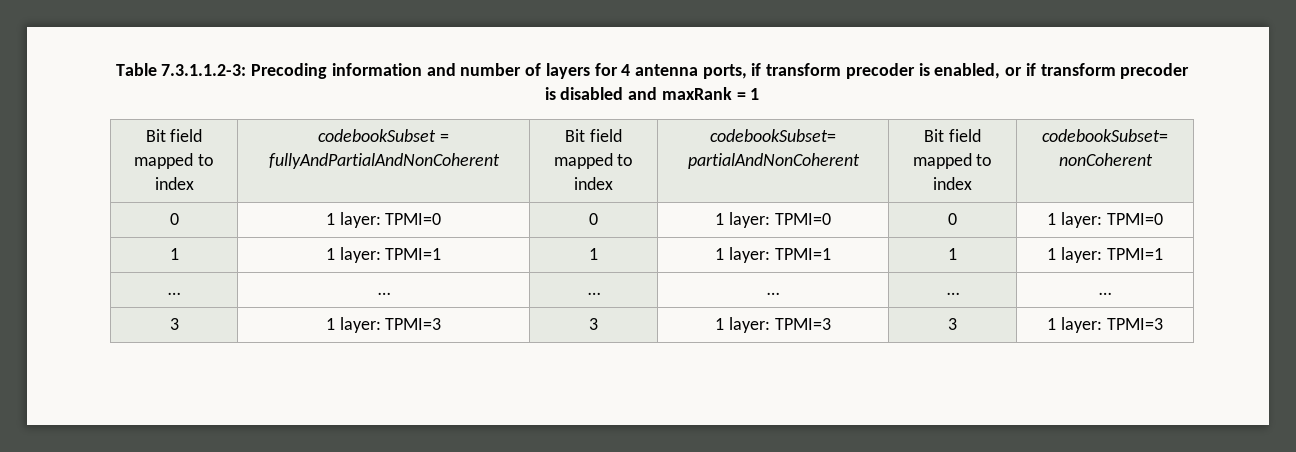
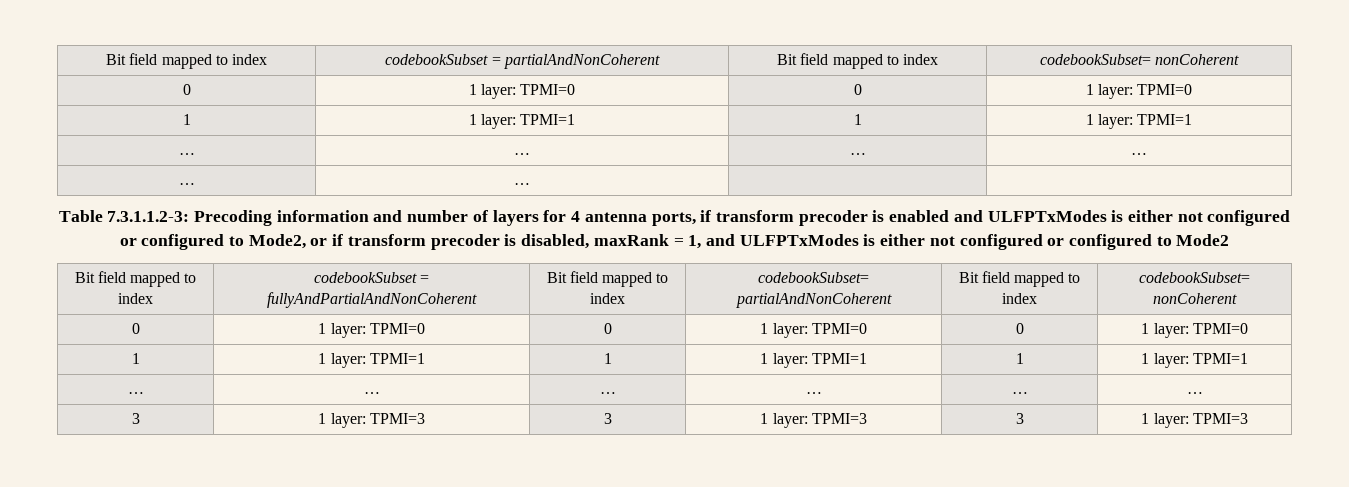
+ Bit field mapped to index | codebookSubset = partialAndNonCoherent | Bit field mapped to index | codebookSubset= nonCoherent
+ 0 | 1 layer: TPMI=0 | 0 | 1 layer: TPMI=0
+ 1 | 1 layer: TPMI=1 | 1 | 1 layer: TPMI=1
+ … | … | … | …
+ … | … | |
- Table 7.3.1.1.2-3: Precoding information and number of layers for 4 antenna ports, if transform precoder is enabled, or if transform precoder is disabled and maxRank = 1
+ Table 7.3.1.1.2-3: Precoding information and number of layers for 4 antenna ports, if transform precoder is enabled and ULFPTxModes is either not configured or configured to Mode2, or if transform precoder is disabled, maxRank = 1, and ULFPTxModes is either not configured or configured to Mode2

